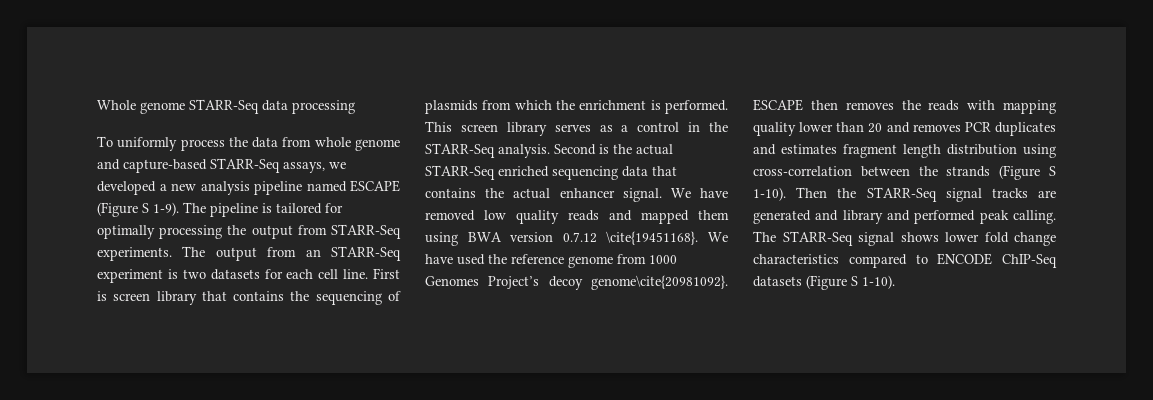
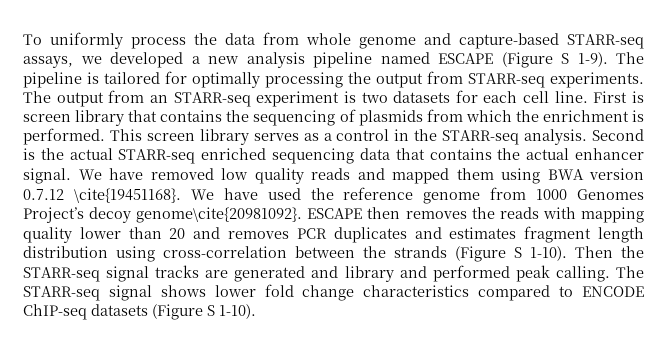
- Whole genome STARR-Seq data processing
- To uniformly process the data from whole genome and capture-based STARR-Seq assays, we developed a new analysis pipeline named ESCAPE (Figure S 1-9).
+ To uniformly process the data from whole genome and capture-based STARR-seq assays, we developed a new analysis pipeline named ESCAPE (Figure S 1-9).
- The pipeline is tailored for optimally processing the output from STARR-Seq experiments.
+ The pipeline is tailored for optimally processing the output from STARR-seq experiments.
- The output from an STARR-Seq experiment is two datasets for each cell line.
+ The output from an STARR-seq experiment is two datasets for each cell line.
- This screen library serves as a control in the STARR-Seq analysis.
+ This screen library serves as a control in the STARR-seq analysis.
- Second is the actual STARR-Seq enriched sequencing data that contains the actual enhancer signal.
+ Second is the actual STARR-seq enriched sequencing data that contains the actual enhancer signal.
- Then the STARR-Seq signal tracks are generated and library and performed peak calling.
+ Then the STARR-seq signal tracks are generated and library and performed peak calling.
- The STARR-Seq signal shows lower fold change characteristics compared to ENCODE ChIP-Seq datasets (Figure S 1-10).
+ The STARR-seq signal shows lower fold change characteristics compared to ENCODE ChIP-seq datasets (Figure S 1-10).

